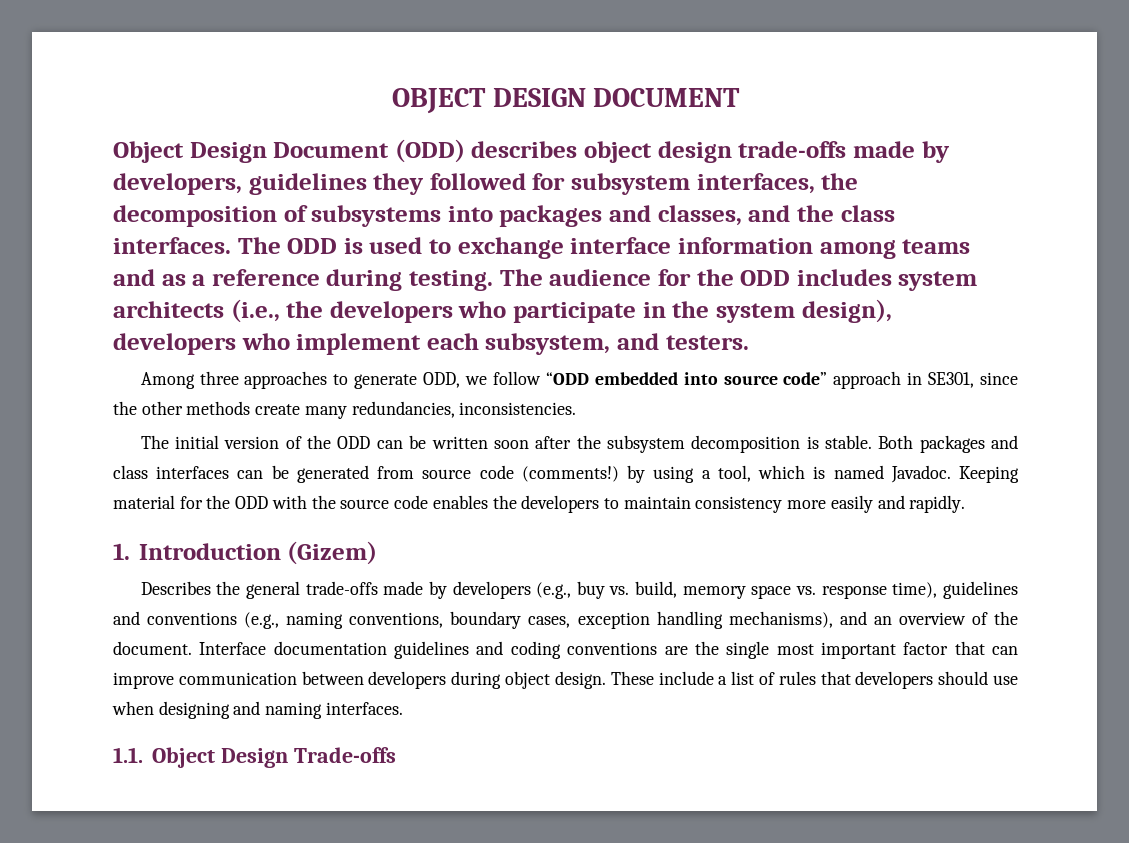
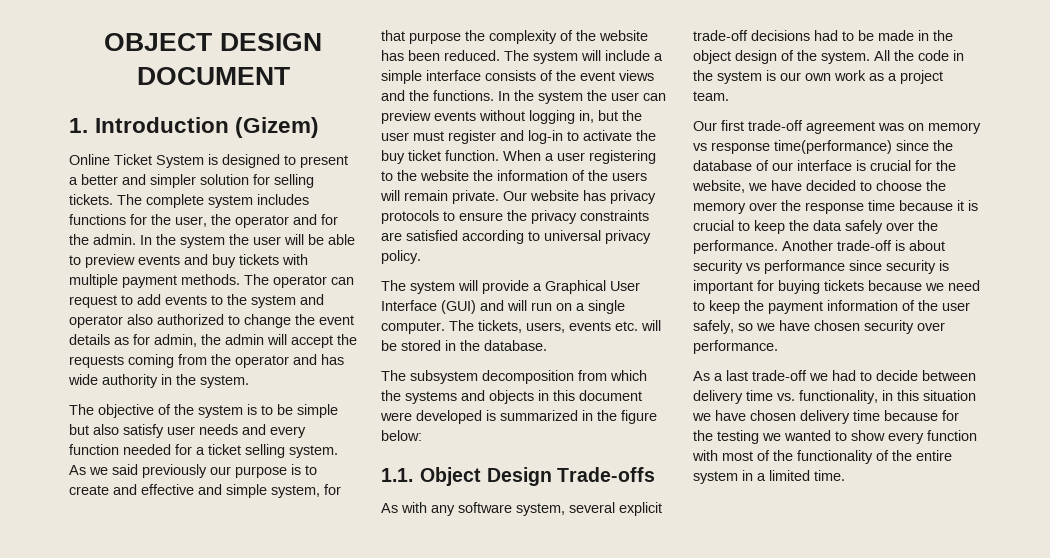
- Object Design Document (ODD) describes object design trade-offs made by developers, guidelines they followed for subsystem interfaces, the decomposition of subsystems into packages and classes, and the class interfaces. The ODD is used to exchange interface information among teams and as a reference during testing. The audience for the ODD includes system architects (i.e., the developers who participate in the system design), developers who implement each subsystem, and testers.
- Among three approaches to generate ODD, we follow “ODD embedded into source code” approach in SE301, since the other methods create many redundancies, inconsistencies.
- The initial version of the ODD can be written soon after the subsystem decomposition is stable. Both packages and class interfaces can be generated from source code (comments!) by using a tool, which is named Javadoc. Keeping material for the ODD with the source code enables the developers to maintain consistency more easily and rapidly.
  1. Introduction (Gizem)
- Describes the general trade-offs made by developers (e.g., buy vs. build, memory space vs. response time), guidelines and conventions (e.g., naming conventions, boundary cases, exception handling mechanisms), and an overview of the document. Interface documentation guidelines and coding conventions are the single most important factor that can improve communication between developers during object design. These include a list of rules that developers should use when designing and naming interfaces.
+ Online Ticket System is designed to present a better and simpler solution for selling tickets. The complete system includes functions for the user, the operator and for the admin. In the system the user will be able to preview events and buy tickets with multiple payment methods. The operator can request to add events to the system and operator also authorized to change the event details as for admin, the admin will accept the requests coming from the operator and has wide authority in the system.
+ The objective of the system is to be simple but also satisfy user needs and every function needed for a ticket selling system. As we said previously our purpose is to create and effective and simple system, for that purpose the complexity of the website has been reduced. The system will include a simple interface consists of the event views and the functions. In the system the user can preview events without logging in, but the user must register and log-in to activate the buy ticket function. When a user registering to the website the information of the users will remain private. Our website has privacy protocols to ensure the privacy constraints are satisfied according to universal privacy policy.
+ The system will provide a Graphical User Interface (GUI) and will run on a single computer. The tickets, users, events etc. will be stored in the database.
+ The subsystem decomposition from which the systems and objects in this document were developed is summarized in the figure below:
  1.1. Object Design Trade-offs
+ As with any software system, several explicit trade-off decisions had to be made in the object design of the system. All the code in the system is our own work as a project team.
+ Our first trade-off agreement was on memory vs response time(performance) since the database of our interface is crucial for the website, we have decided to choose the memory over the response time because it is crucial to keep the data safely over the performance. Another trade-off is about security vs performance since security is important for buying tickets because we need to keep the payment information of the user safely, so we have chosen security over performance.
+ As a last trade-off we had to decide between delivery time vs. functionality, in this situation we have chosen delivery time because for the testing we wanted to show every function with most of the functionality of the entire system in a limited time.

